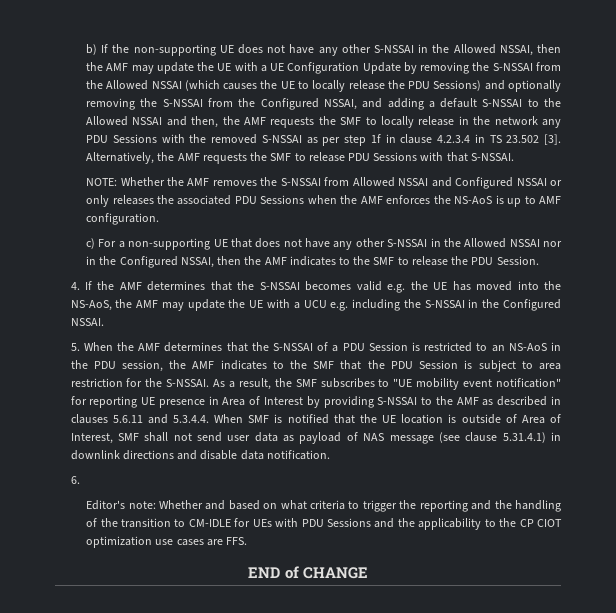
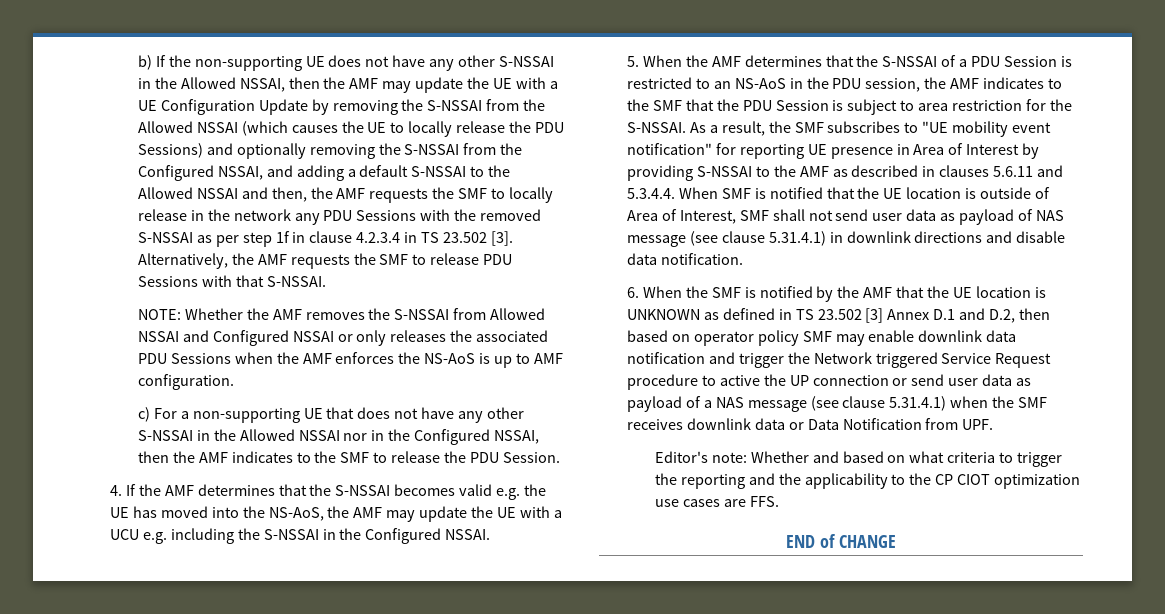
- 6.
+ 6. When the SMF is notified by the AMF that the UE location is UNKNOWN as defined in TS 23.502 [3] Annex D.1 and D.2, then based on operator policy SMF may enable downlink data notification and trigger the Network triggered Service Request procedure to active the UP connection or send user data as payload of a NAS message (see clause 5.31.4.1) when the SMF receives downlink data or Data Notification from UPF.
- Editor's note: Whether and based on what criteria to trigger the reporting and the handling of the transition to CM-IDLE for UEs with PDU Sessions and the applicability to the CP CIOT optimization use cases are FFS.
+ Editor's note: Whether and based on what criteria to trigger the reporting and the applicability to the CP CIOT optimization use cases are FFS.

